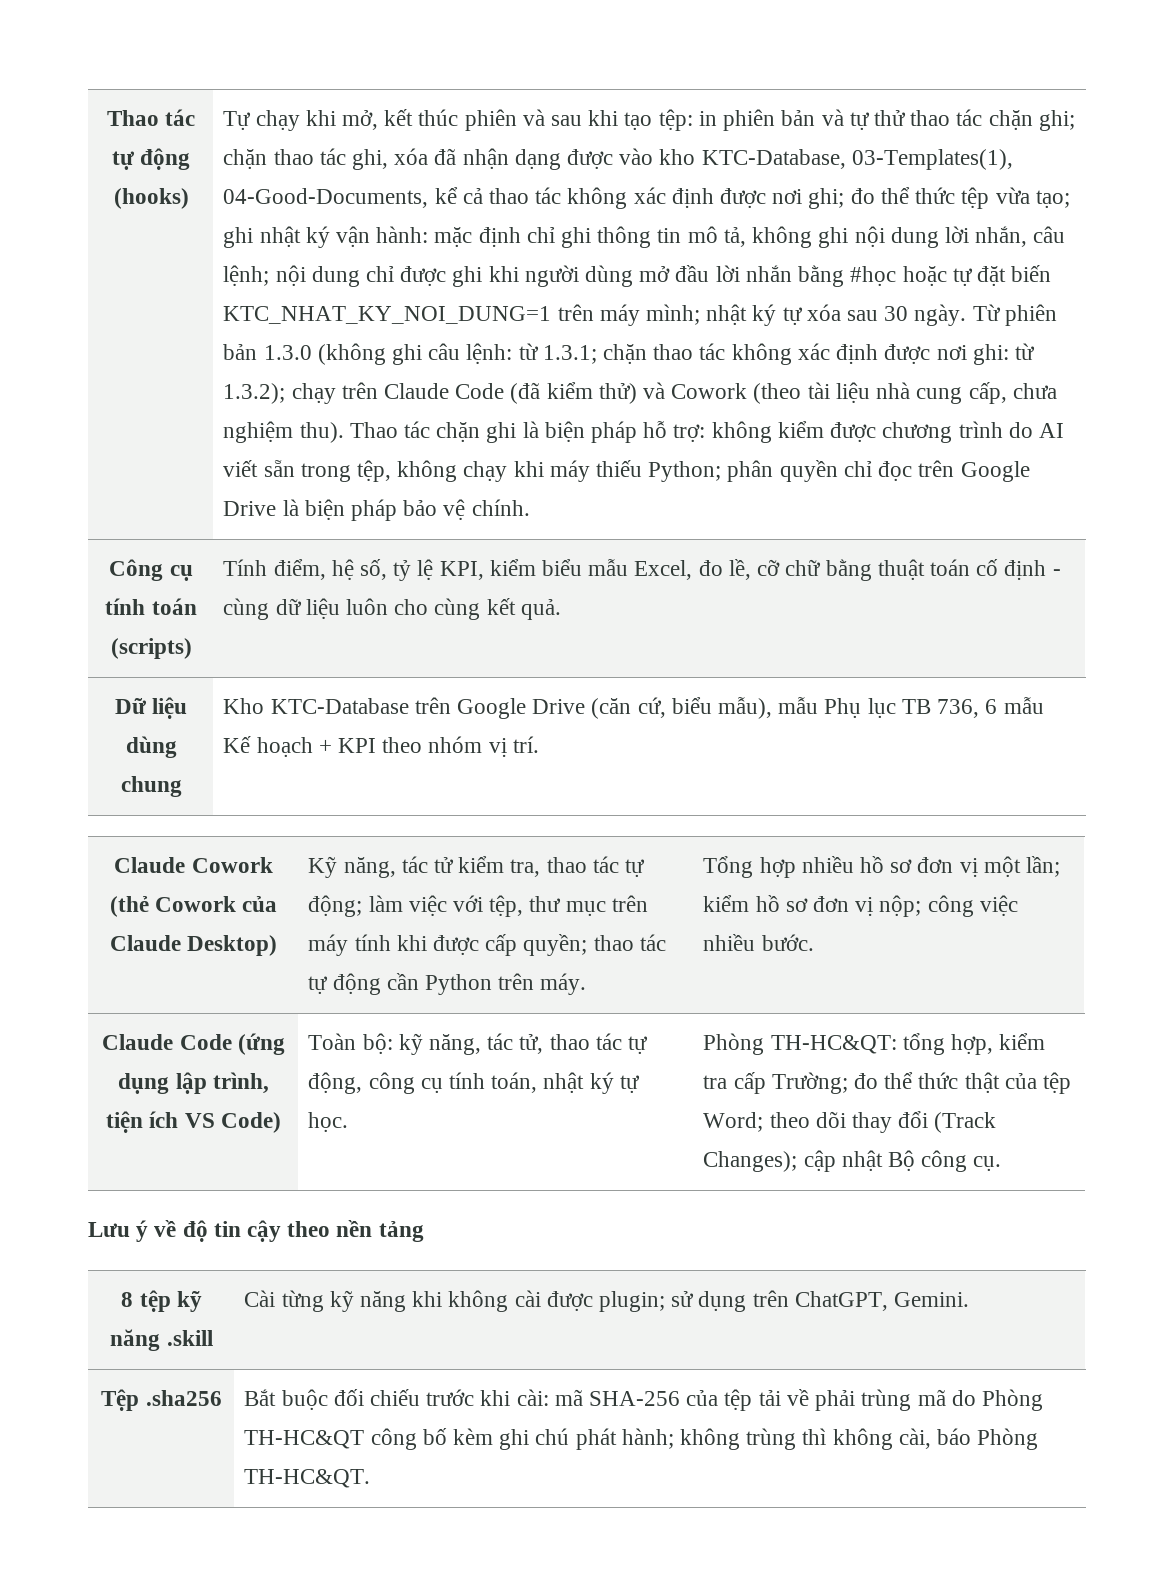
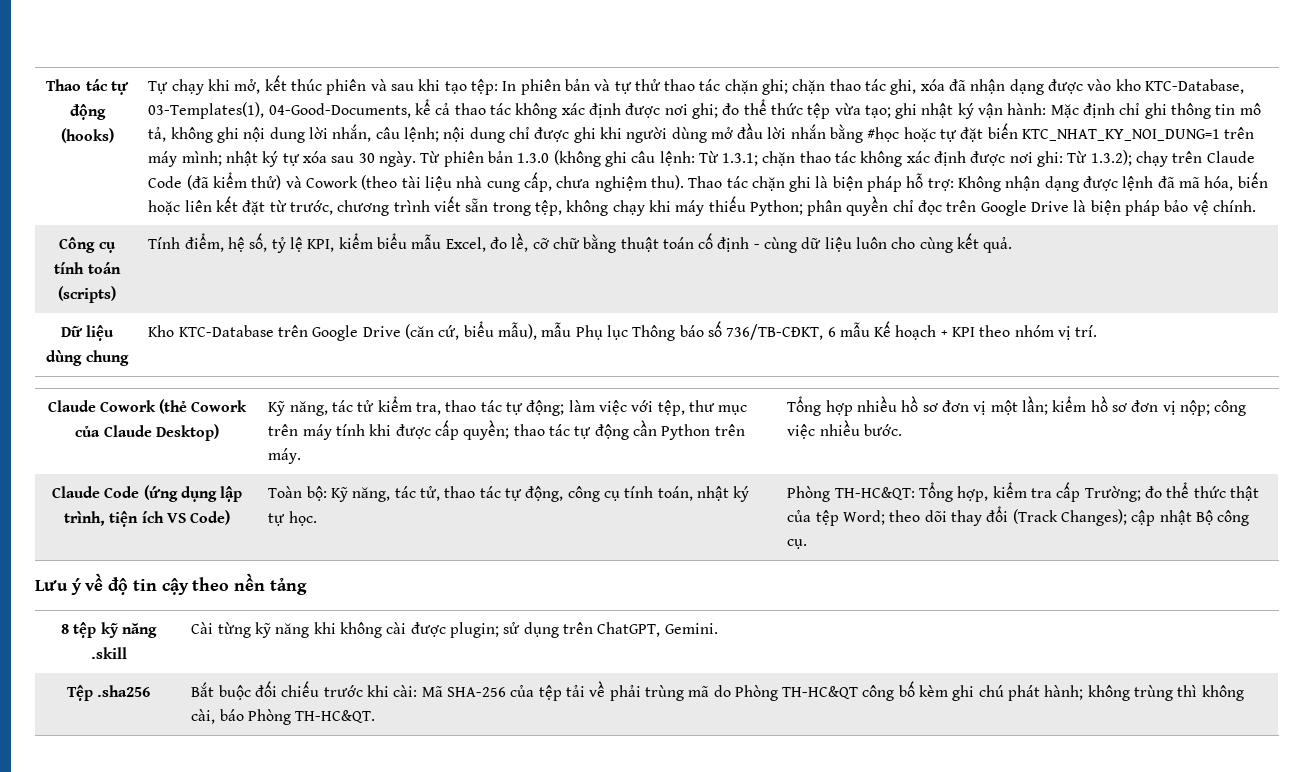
- in phiên bản và tự thử thao tác chặn ghi;
+ In phiên bản và tự thử thao tác chặn ghi;
- mặc định chỉ ghi thông tin mô tả, không ghi nội dung lời nhắn, câu lệnh;
+ Mặc định chỉ ghi thông tin mô tả, không ghi nội dung lời nhắn, câu lệnh;
- Từ phiên bản 1.3.0 (không ghi câu lệnh: từ 1.3.1; chặn thao tác không xác định được nơi ghi: từ 1.3.2); chạy trên Claude Code (đã kiểm thử) và Cowork (theo tài liệu nhà cung cấp, chưa nghiệm thu).
+ Từ phiên bản 1.3.0 (không ghi câu lệnh: Từ 1.3.1; chặn thao tác không xác định được nơi ghi: Từ 1.3.2); chạy trên Claude Code (đã kiểm thử) và Cowork (theo tài liệu nhà cung cấp, chưa nghiệm thu).
- Thao tác chặn ghi là biện pháp hỗ trợ: không kiểm được chương trình do AI viết sẵn trong tệp, không chạy khi máy thiếu Python; phân quyền chỉ đọc trên Google Drive là biện pháp bảo vệ chính.
+ Thao tác chặn ghi là biện pháp hỗ trợ: Không nhận dạng được lệnh đã mã hóa, biến hoặc liên kết đặt từ trước, chương trình viết sẵn trong tệp, không chạy khi máy thiếu Python; phân quyền chỉ đọc trên Google Drive là biện pháp bảo vệ chính.
- Dữ liệu dùng chung | Kho KTC-Database trên Google Drive (căn cứ, biểu mẫu), mẫu Phụ lục TB 736, 6 mẫu Kế hoạch + KPI theo nhóm vị trí.
+ Dữ liệu dùng chung | Kho KTC-Database trên Google Drive (căn cứ, biểu mẫu), mẫu Phụ lục Thông báo số 736/TB-CĐKT, 6 mẫu Kế hoạch + KPI theo nhóm vị trí.
- Toàn bộ: kỹ năng, tác tử, thao tác tự động, công cụ tính toán, nhật ký tự học.
+ Toàn bộ: Kỹ năng, tác tử, thao tác tự động, công cụ tính toán, nhật ký tự học.
- Phòng TH-HC&QT: tổng hợp, kiểm tra cấp Trường; đo thể thức thật của tệp Word; theo dõi thay đổi (Track Changes); cập nhật Bộ công cụ.
+ Phòng TH-HC&QT: Tổng hợp, kiểm tra cấp Trường; đo thể thức thật của tệp Word; theo dõi thay đổi (Track Changes); cập nhật Bộ công cụ.
- Tệp .sha256 | Bắt buộc đối chiếu trước khi cài: mã SHA-256 của tệp tải về phải trùng mã do Phòng TH-HC&QT công bố kèm ghi chú phát hành; không trùng thì không cài, báo Phòng TH-HC&QT.
+ Tệp .sha256 | Bắt buộc đối chiếu trước khi cài: Mã SHA-256 của tệp tải về phải trùng mã do Phòng TH-HC&QT công bố kèm ghi chú phát hành; không trùng thì không cài, báo Phòng TH-HC&QT.

